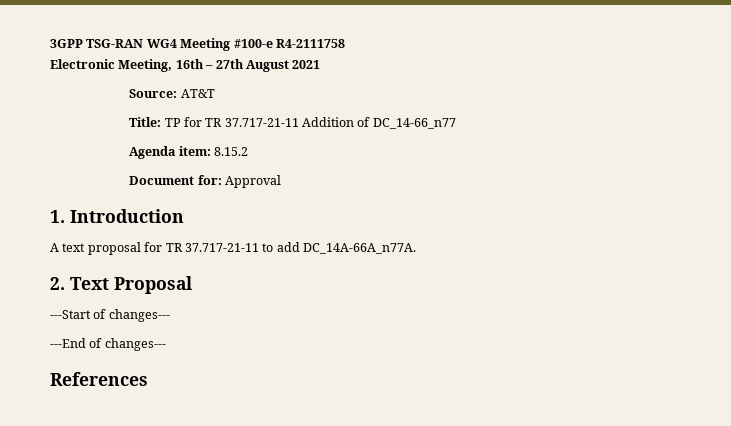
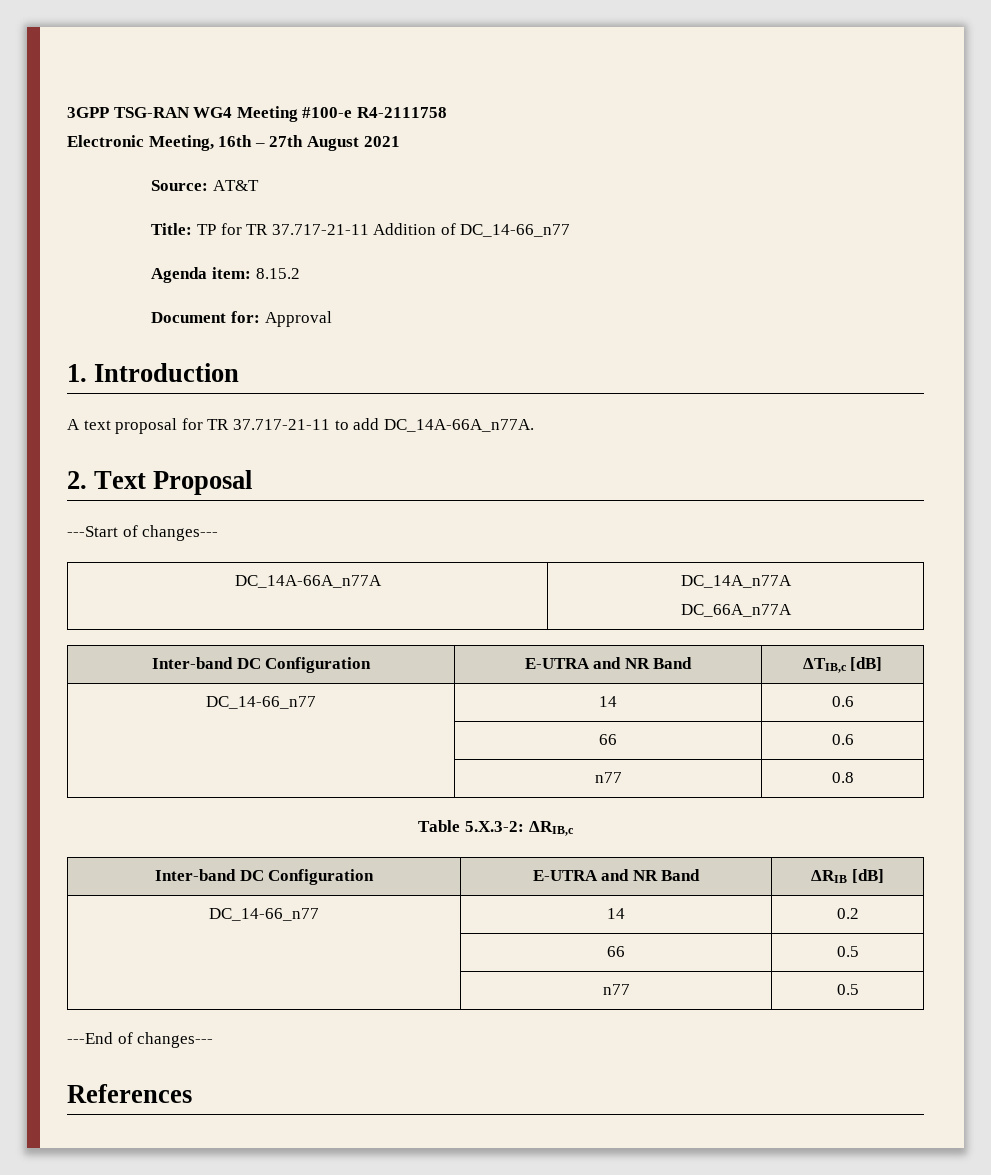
+ DC_14A-66A_n77A | DC_14A_n77A
+ DC_66A_n77A
+ Inter-band DC Configuration | E-UTRA and NR Band | ΔTIB,c [dB]
+ DC_14-66_n77 | 14 | 0.6
+ | 66 | 0.6
+ | n77 | 0.8
+ Table 5.X.3-2: ΔRIB,c
+ Inter-band DC Configuration | E-UTRA and NR Band | ΔRIB [dB]
+ DC_14-66_n77 | 14 | 0.2
+ | 66 | 0.5
+ | n77 | 0.5

